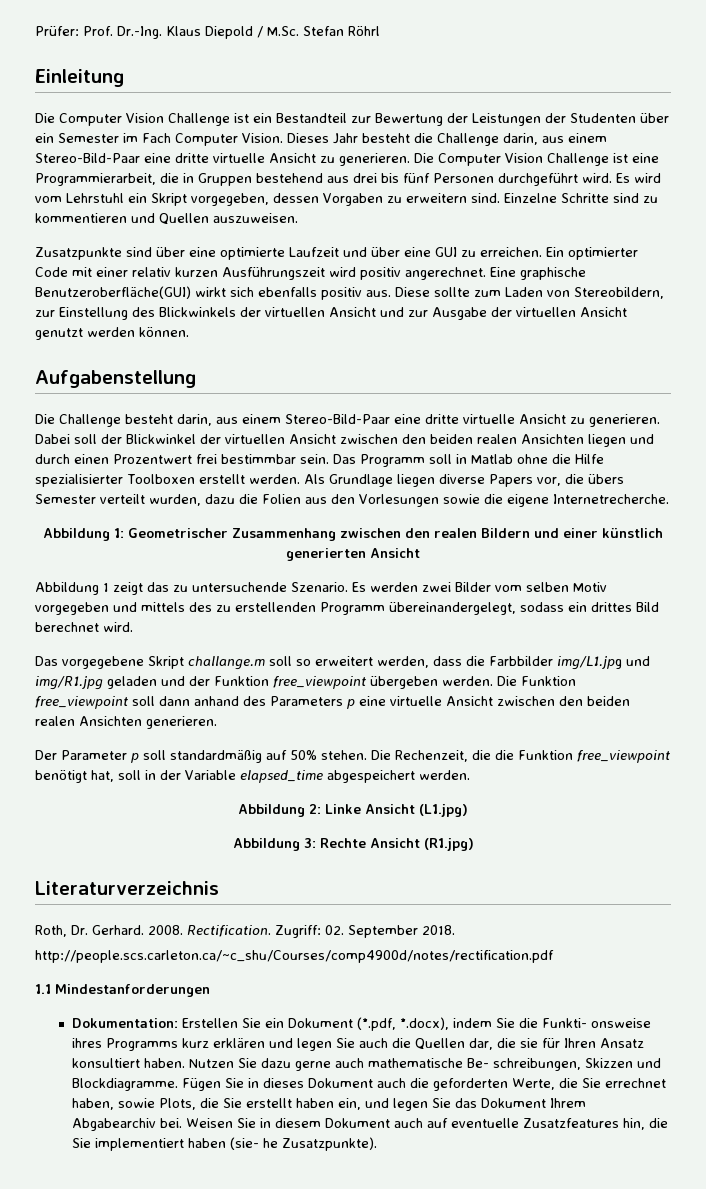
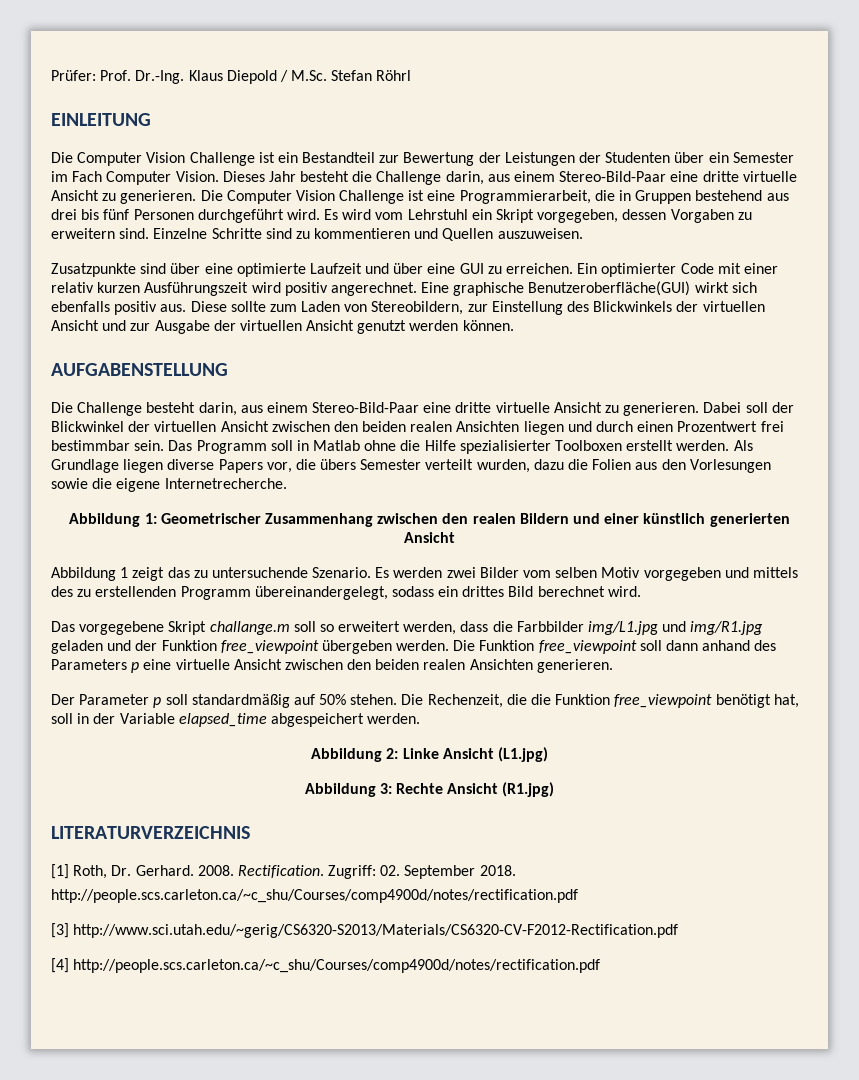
- Einleitung
+ EINLEITUNG
- Aufgabenstellung
+ AUFGABENSTELLUNG
- Literaturverzeichnis
- Roth, Dr. Gerhard.
+ LITERATURVERZEICHNIS
+ [1] Roth, Dr. Gerhard.
- 1.1 Mindestanforderungen
- Dokumentation: Erstellen Sie ein Dokument (*.pdf, *.docx), indem Sie die Funkti- onsweise ihres Programms kurz erklären und legen Sie auch die Quellen dar, die sie für Ihren Ansatz konsultiert haben. Nutzen Sie dazu gerne auch mathematische Be- schreibungen, Skizzen und Blockdiagramme. Fügen Sie in dieses Dokument auch die geforderten Werte, die Sie errechnet haben, sowie Plots, die Sie erstellt haben ein, und legen Sie das Dokument Ihrem Abgabearchiv bei. Weisen Sie in diesem Dokument auch auf eventuelle Zusatzfeatures hin, die Sie implementiert haben (sie- he Zusatzpunkte).
+ [3] http://www.sci.utah.edu/~gerig/CS6320-S2013/Materials/CS6320-CV-F2012-Rectification.pdf
+ [4] http://people.scs.carleton.ca/~c_shu/Courses/comp4900d/notes/rectification.pdf

